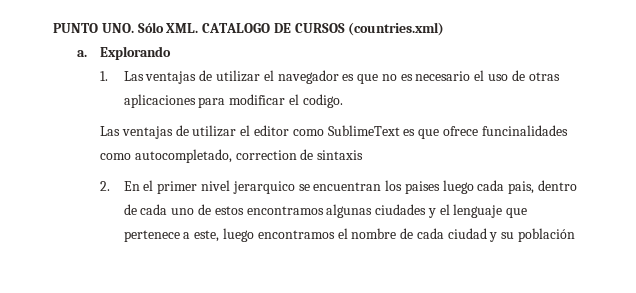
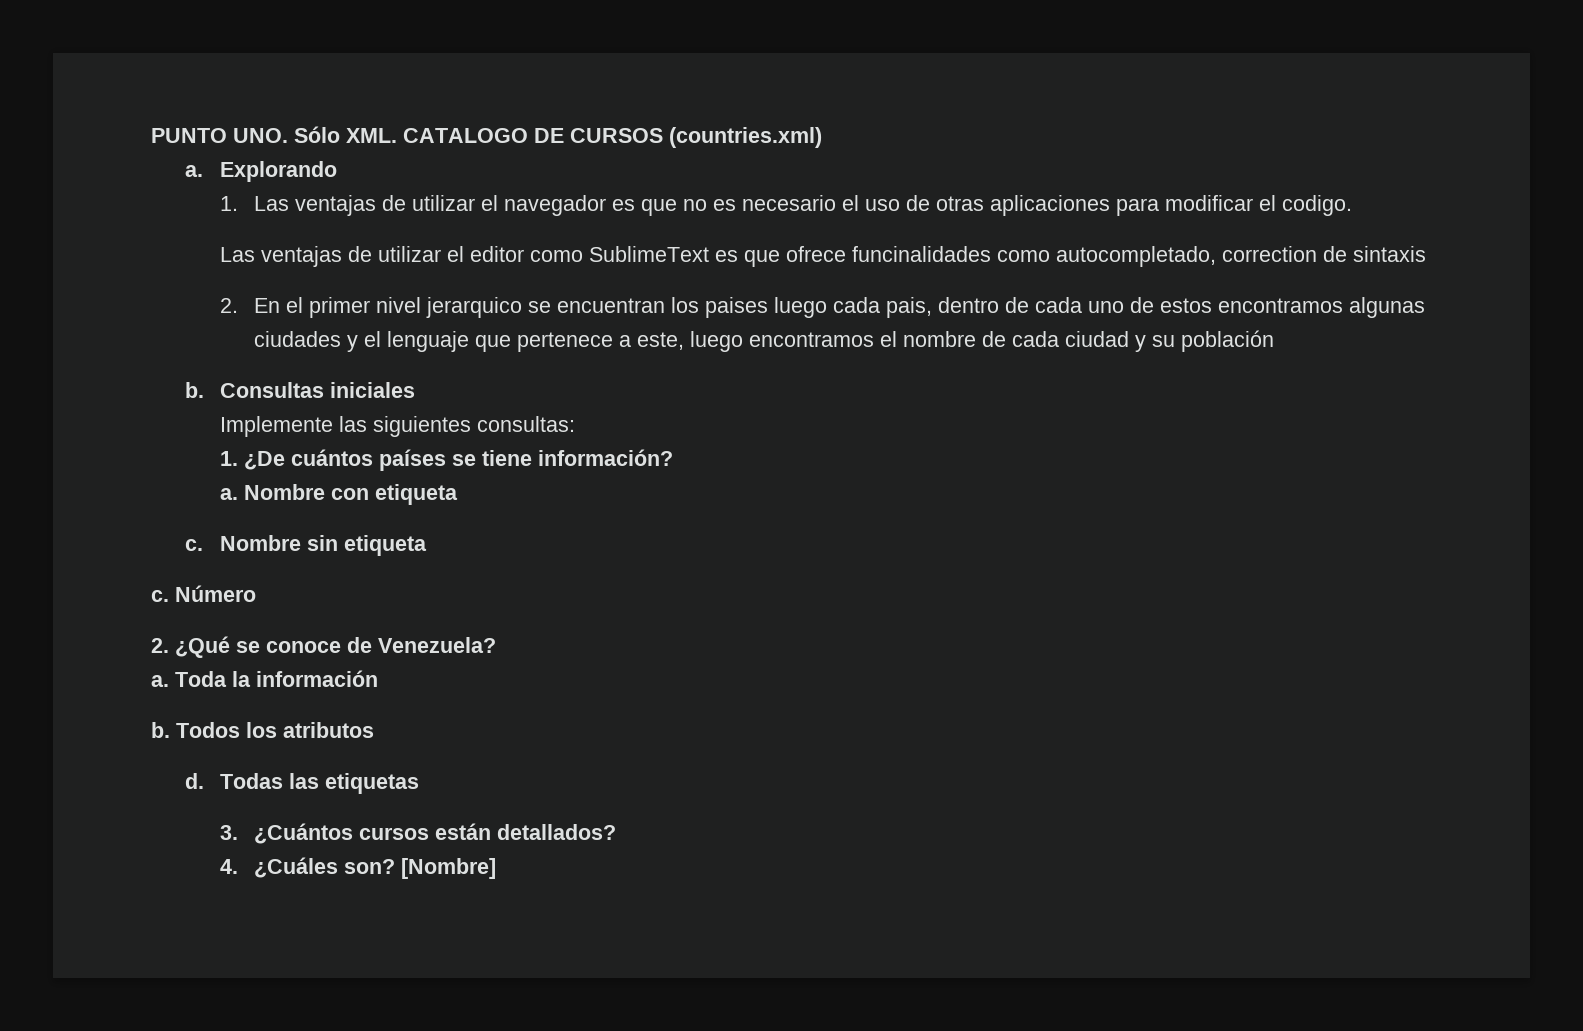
+ b. Consultas iniciales
+ Implemente las siguientes consultas:
+ 1. ¿De cuántos países se tiene información?
+ a. Nombre con etiqueta
+ c. Nombre sin etiqueta
+ c. Número
+ 2. ¿Qué se conoce de Venezuela?
+ a. Toda la información
+ b. Todos los atributos
+ d. Todas las etiquetas
+ 3. ¿Cuántos cursos están detallados?
+ 4. ¿Cuáles son? [Nombre]

